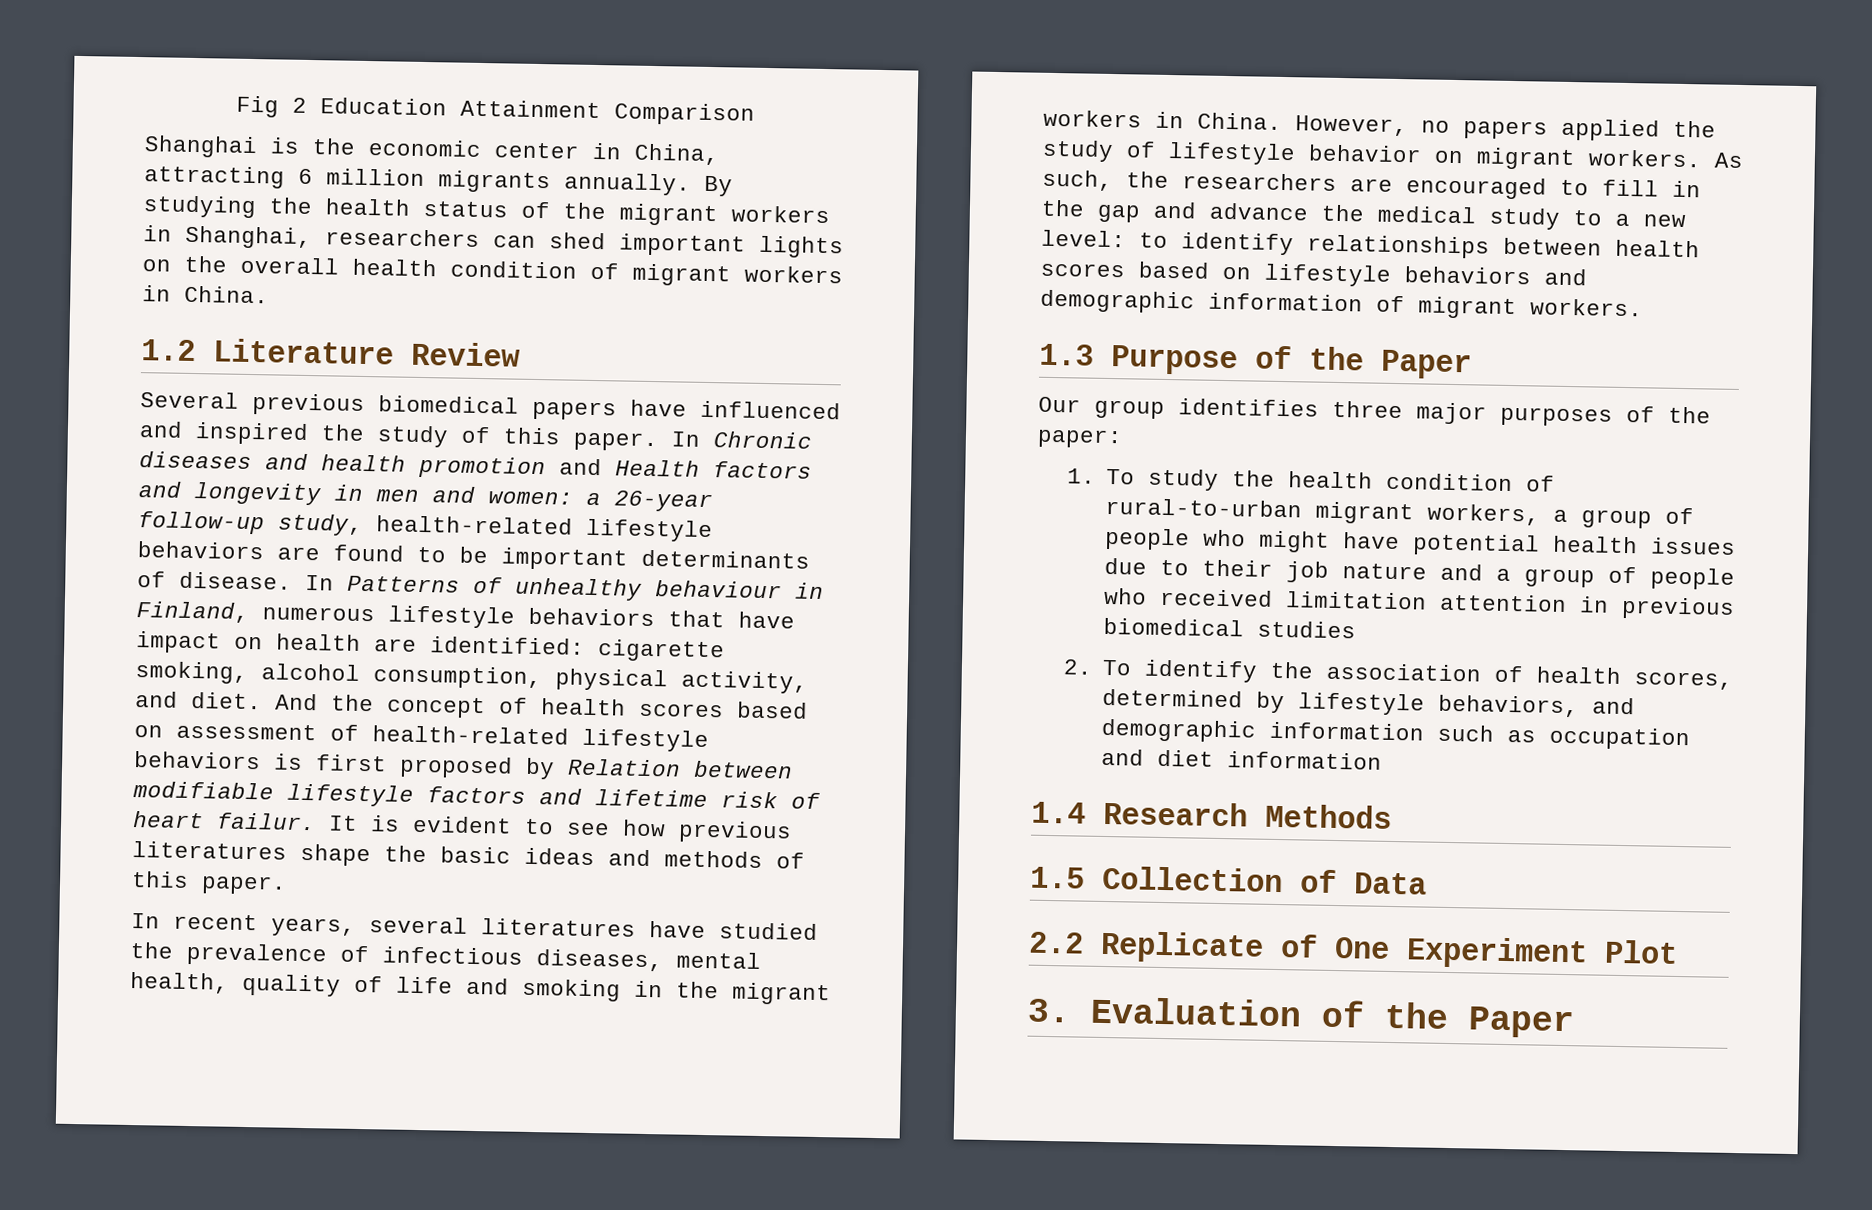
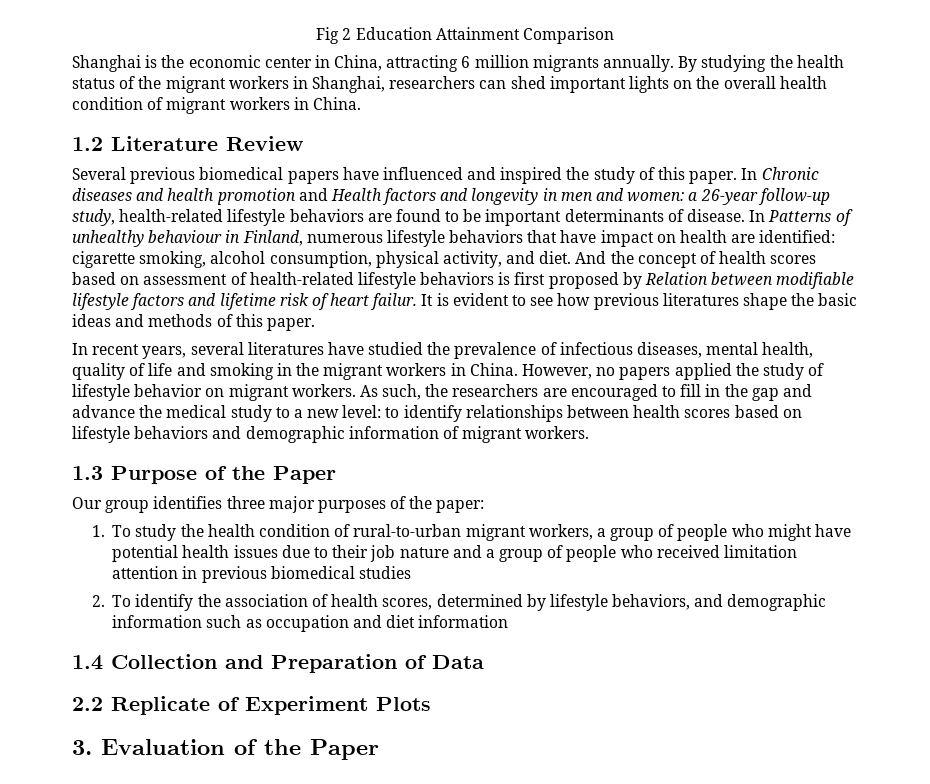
- 1.4 Research Methods
- 1.5 Collection of Data
+ 1.4 Collection and Preparation of Data
- 2.2 Replicate of One Experiment Plot
+ 2.2 Replicate of Experiment Plots

